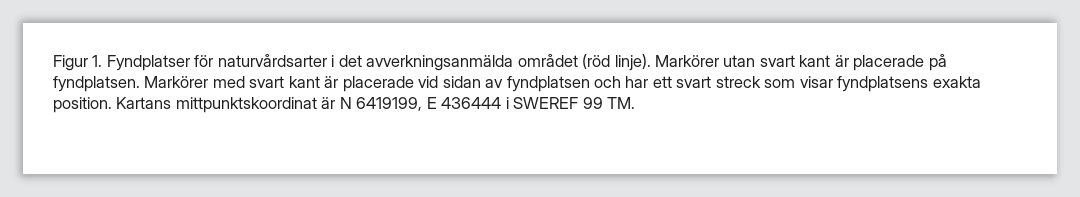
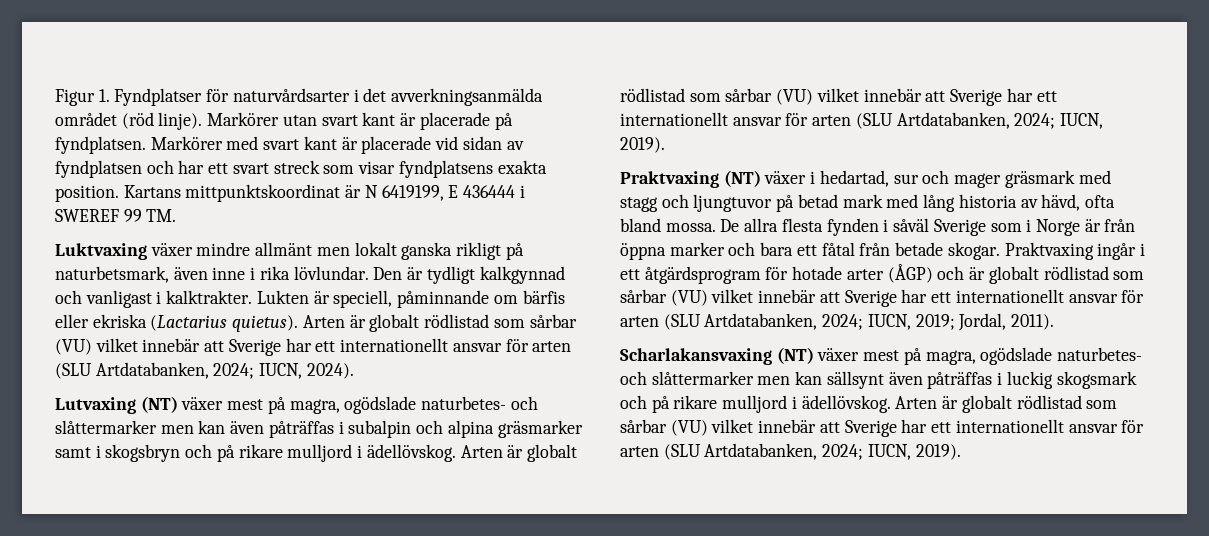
+ Luktvaxing växer mindre allmänt men lokalt ganska rikligt på naturbetsmark, även inne i rika lövlundar. Den är tydligt kalkgynnad och vanligast i kalktrakter. Lukten är speciell, påminnande om bärfis eller ekriska (Lactarius quietus). Arten är globalt rödlistad som sårbar (VU) vilket innebär att Sverige har ett internationellt ansvar för arten (SLU Artdatabanken, 2024; IUCN, 2024).
+ Lutvaxing (NT) växer mest på magra, ogödslade naturbetes- och slåttermarker men kan även påträffas i subalpin och alpina gräsmarker samt i skogsbryn och på rikare mulljord i ädellövskog. Arten är globalt rödlistad som sårbar (VU) vilket innebär att Sverige har ett internationellt ansvar för arten (SLU Artdatabanken, 2024; IUCN, 2019).
+ Praktvaxing (NT) växer i hedartad, sur och mager gräsmark med stagg och ljungtuvor på betad mark med lång historia av hävd, ofta bland mossa. De allra flesta fynden i såväl Sverige som i Norge är från öppna marker och bara ett fåtal från betade skogar. Praktvaxing ingår i ett åtgärdsprogram för hotade arter (ÅGP) och är globalt rödlistad som sårbar (VU) vilket innebär att Sverige har ett internationellt ansvar för arten (SLU Artdatabanken, 2024; IUCN, 2019; Jordal, 2011).
+ Scharlakansvaxing (NT) växer mest på magra, ogödslade naturbetes- och slåttermarker men kan sällsynt även påträffas i luckig skogsmark och på rikare mulljord i ädellövskog. Arten är globalt rödlistad som sårbar (VU) vilket innebär att Sverige har ett internationellt ansvar för arten (SLU Artdatabanken, 2024; IUCN, 2019).

